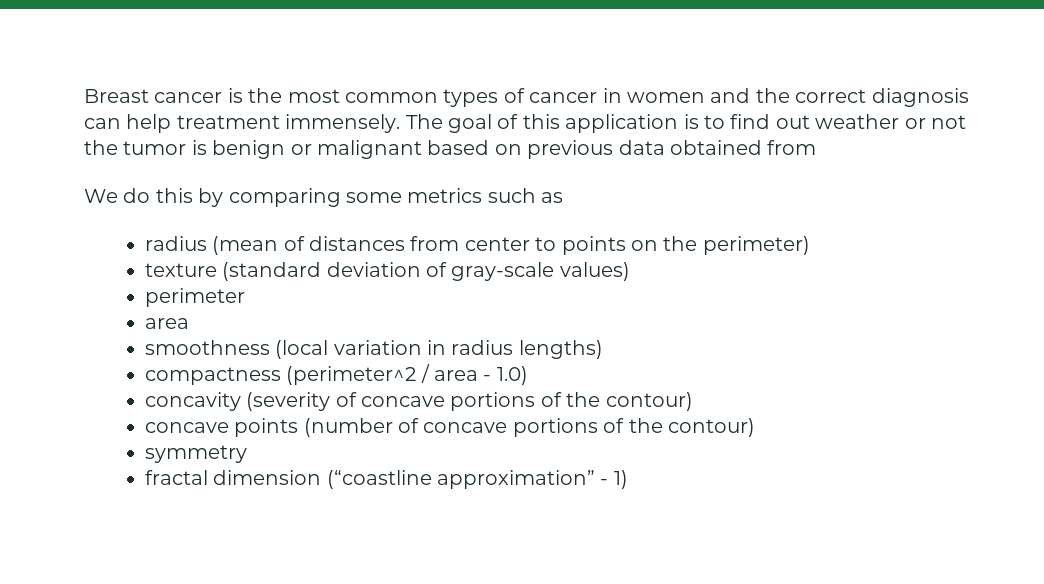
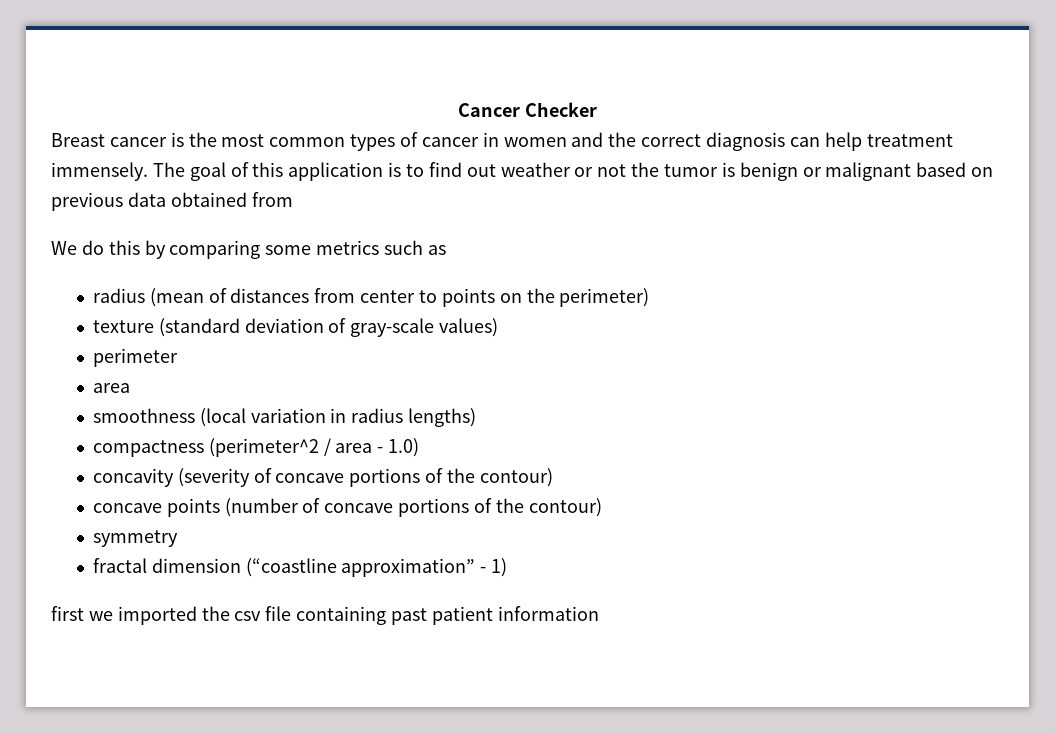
+ Cancer Checker
+ first we imported the csv file containing past patient information

